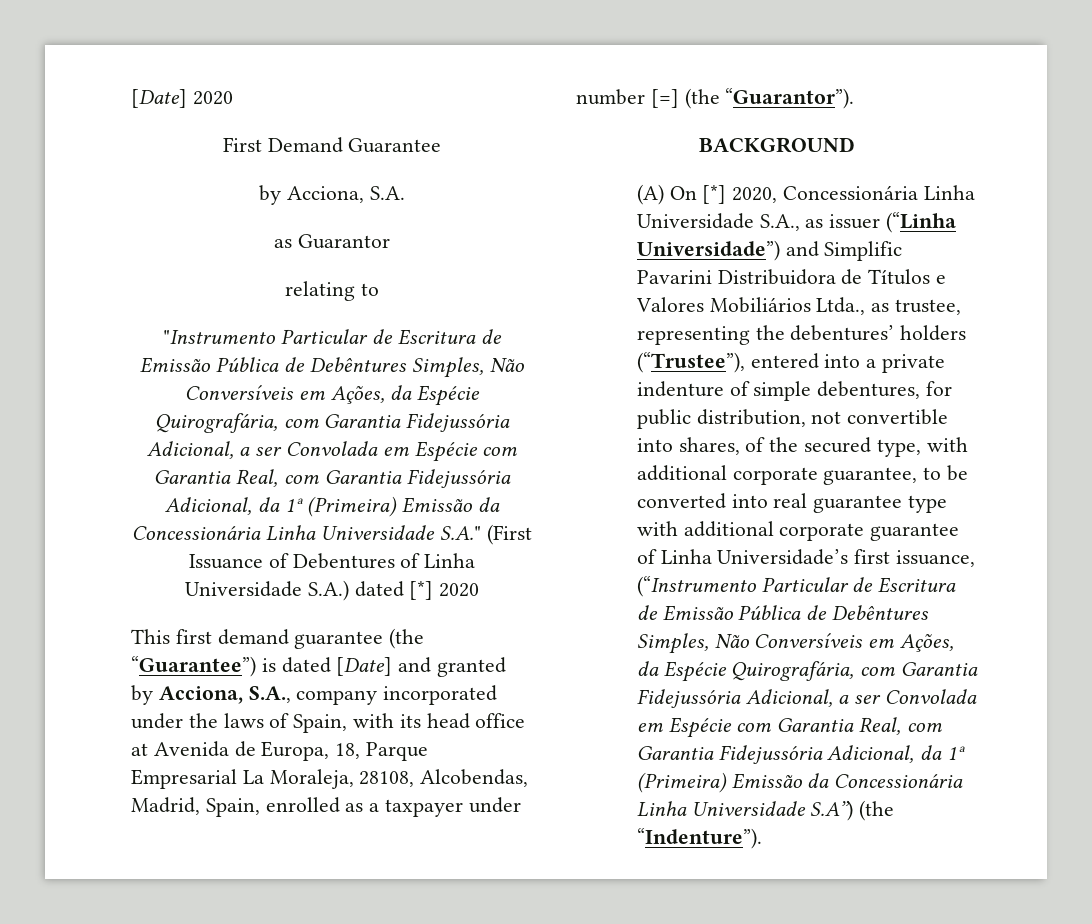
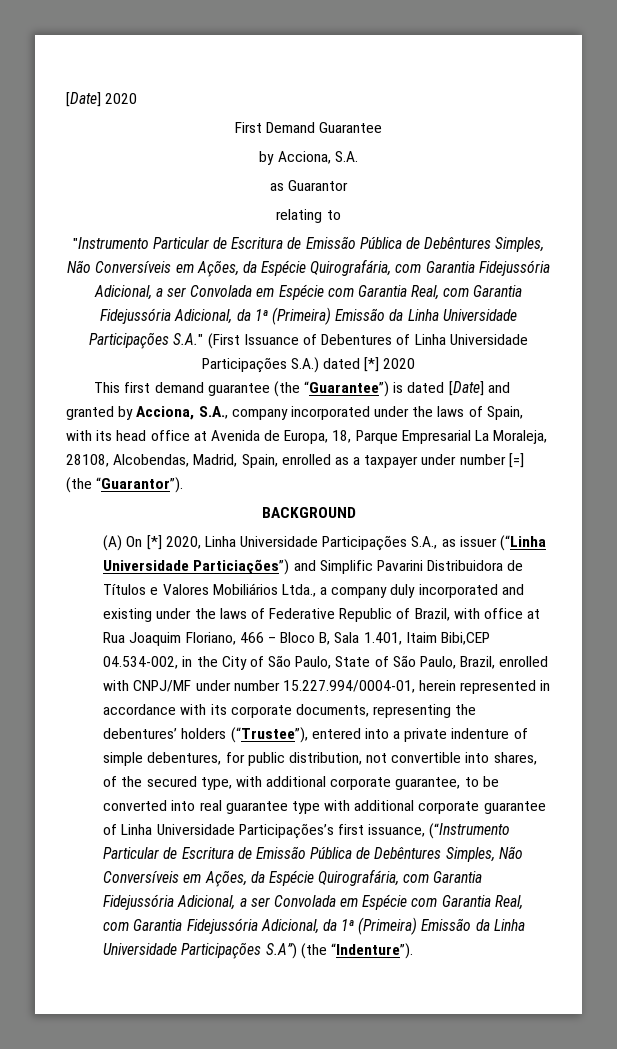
- "Instrumento Particular de Escritura de Emissão Pública de Debêntures Simples, Não Conversíveis em Ações, da Espécie Quirografária, com Garantia Fidejussória Adicional, a ser Convolada em Espécie com Garantia Real, com Garantia Fidejussória Adicional, da 1ª (Primeira) Emissão da Concessionária Linha Universidade S.A." (First Issuance of Debentures of Linha Universidade S.A.) dated [*] 2020
+ "Instrumento Particular de Escritura de Emissão Pública de Debêntures Simples, Não Conversíveis em Ações, da Espécie Quirografária, com Garantia Fidejussória Adicional, a ser Convolada em Espécie com Garantia Real, com Garantia Fidejussória Adicional, da 1ª (Primeira) Emissão da Linha Universidade Participações S.A." (First Issuance of Debentures of Linha Universidade Participações S.A.) dated [*] 2020
- (A) On [*] 2020, Concessionária Linha Universidade S.A., as issuer (“Linha Universidade”) and Simplific Pavarini Distribuidora de Títulos e Valores Mobiliários Ltda., as trustee, representing the debentures’ holders (“Trustee”), entered into a private indenture of simple debentures, for public distribution, not convertible into shares, of the secured type, with additional corporate guarantee, to be converted into real guarantee type with additional corporate guarantee of Linha Universidade’s first issuance, (“Instrumento Particular de Escritura de Emissão Pública de Debêntures Simples, Não Conversíveis em Ações, da Espécie Quirografária, com Garantia Fidejussória Adicional, a ser Convolada em Espécie com Garantia Real, com Garantia Fidejussória Adicional, da 1ª (Primeira) Emissão da Concessionária Linha Universidade S.A”) (the “Indenture”).
+ (A) On [*] 2020, Linha Universidade Participações S.A., as issuer (“Linha Universidade Particiações”) and Simplific Pavarini Distribuidora de Títulos e Valores Mobiliários Ltda., a company duly incorporated and existing under the laws of Federative Republic of Brazil, with office at Rua Joaquim Floriano, 466 – Bloco B, Sala 1.401, Itaim Bibi,CEP 04.534-002, in the City of São Paulo, State of São Paulo, Brazil, enrolled with CNPJ/MF under number 15.227.994/0004-01, herein represented in accordance with its corporate documents, representing the debentures’ holders (“Trustee”), entered into a private indenture of simple debentures, for public distribution, not convertible into shares, of the secured type, with additional corporate guarantee, to be converted into real guarantee type with additional corporate guarantee of Linha Universidade Participações’s first issuance, (“Instrumento Particular de Escritura de Emissão Pública de Debêntures Simples, Não Conversíveis em Ações, da Espécie Quirografária, com Garantia Fidejussória Adicional, a ser Convolada em Espécie com Garantia Real, com Garantia Fidejussória Adicional, da 1ª (Primeira) Emissão da Linha Universidade Participações S.A”) (the “Indenture”).

